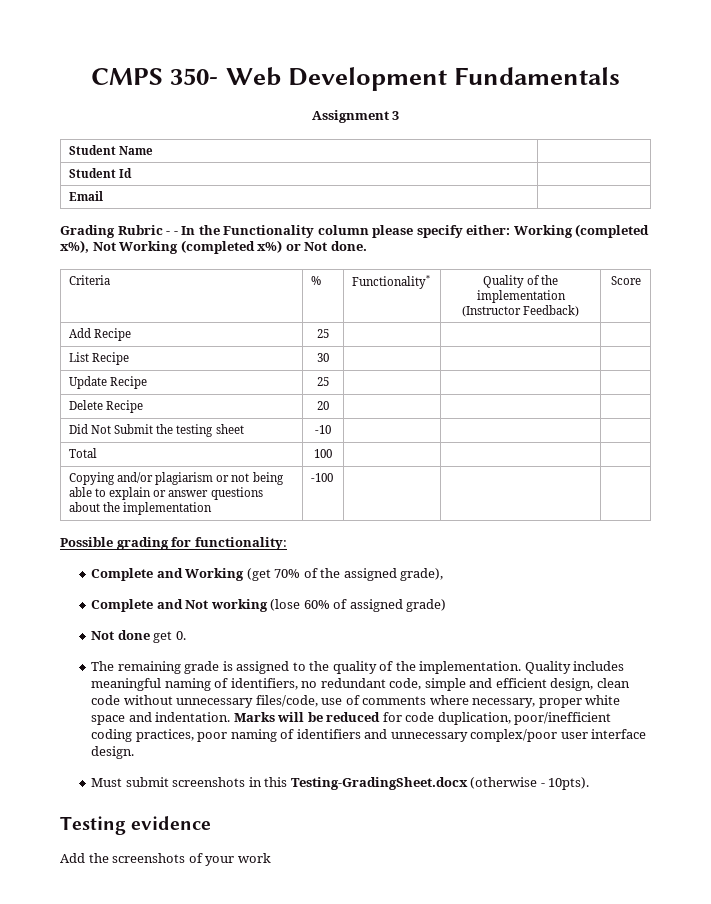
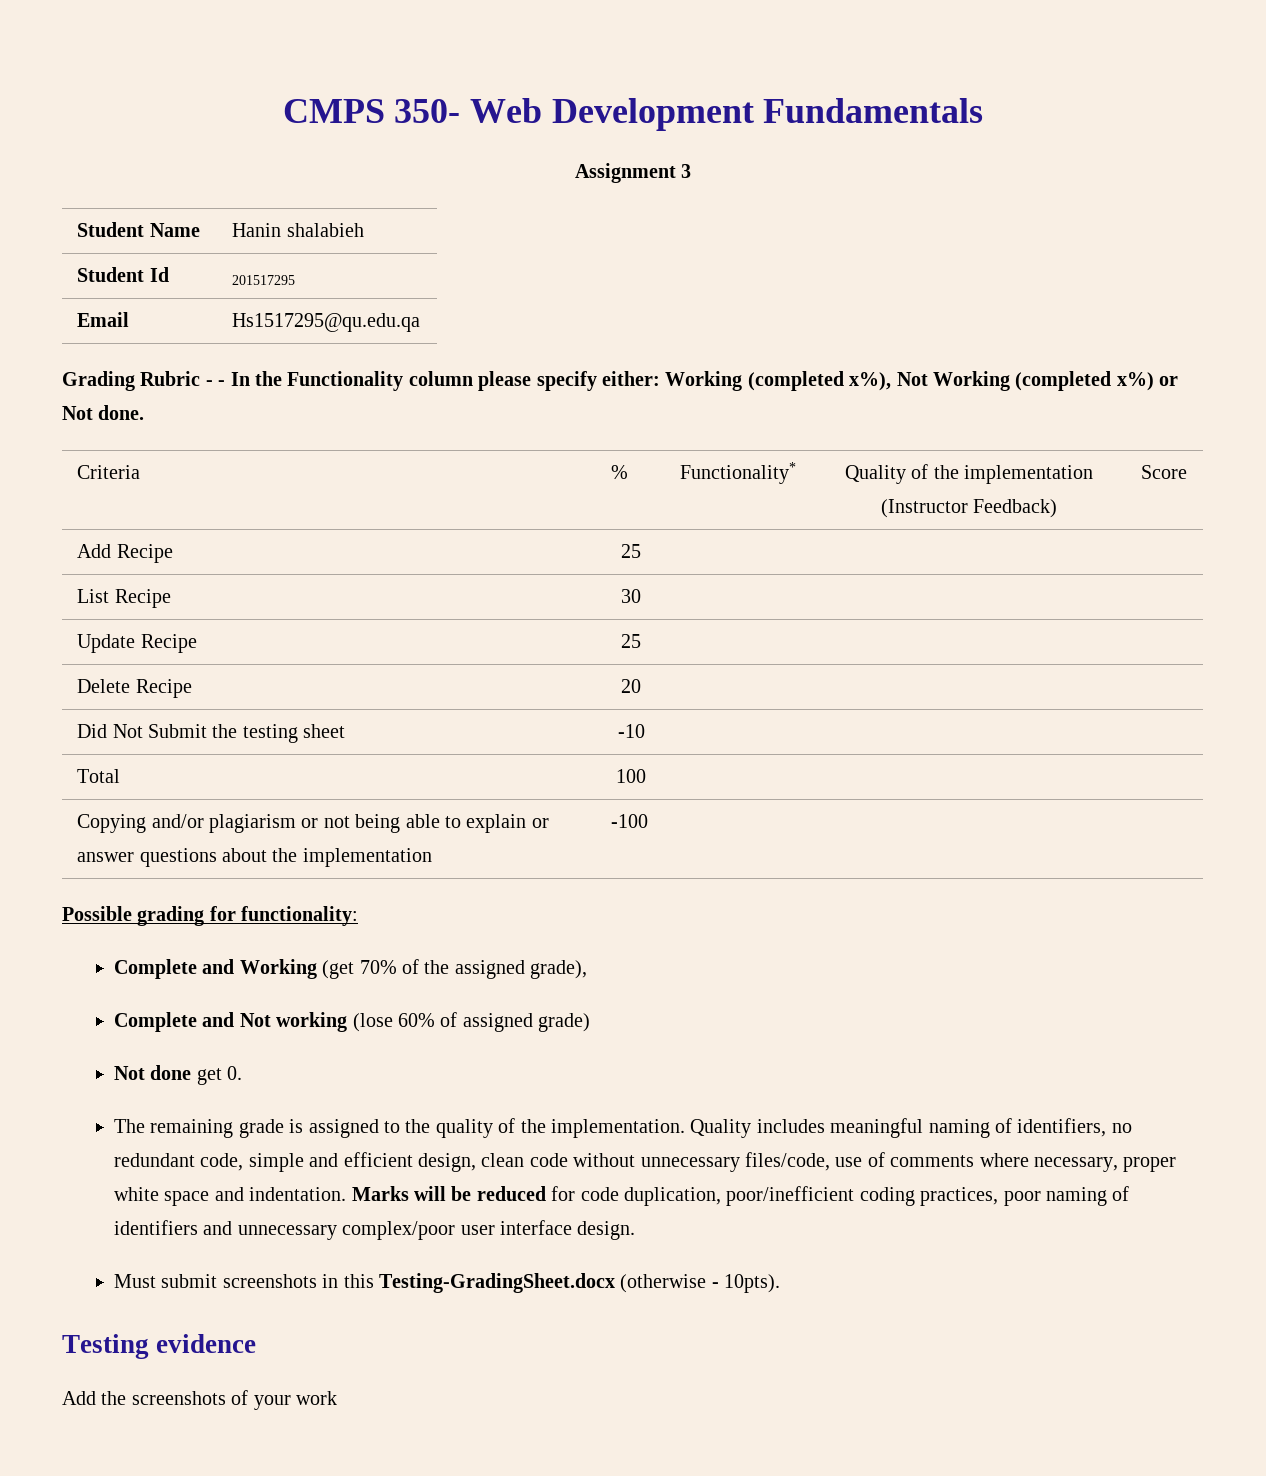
- Student Name |
+ Student Name | Hanin shalabieh
- Student Id |
+ Student Id | 201517295
- Email |
+ Email | Hs1517295@qu.edu.qa

